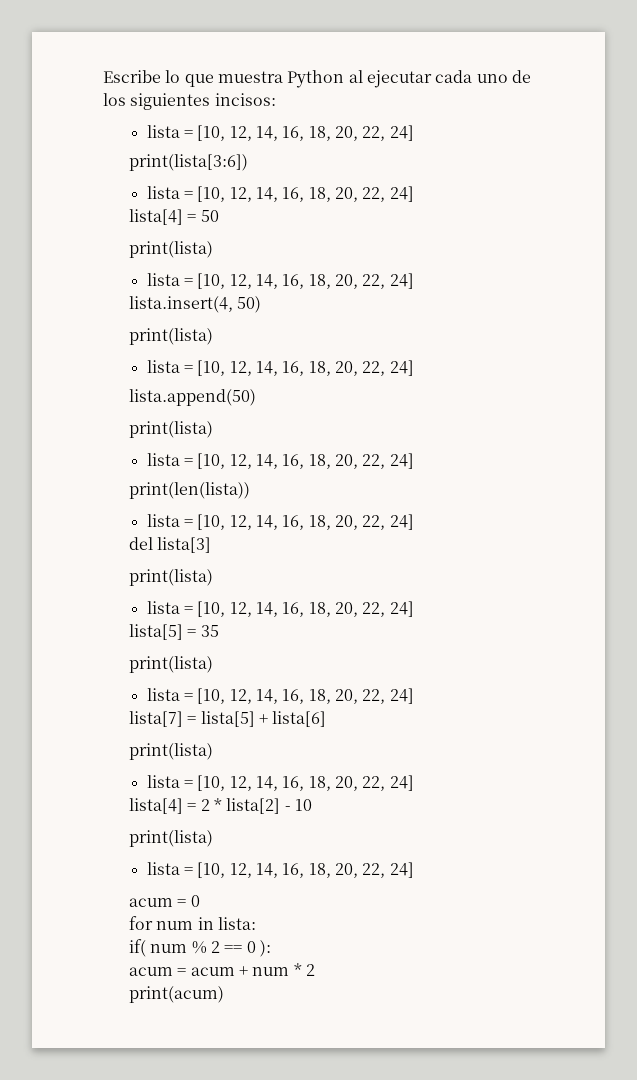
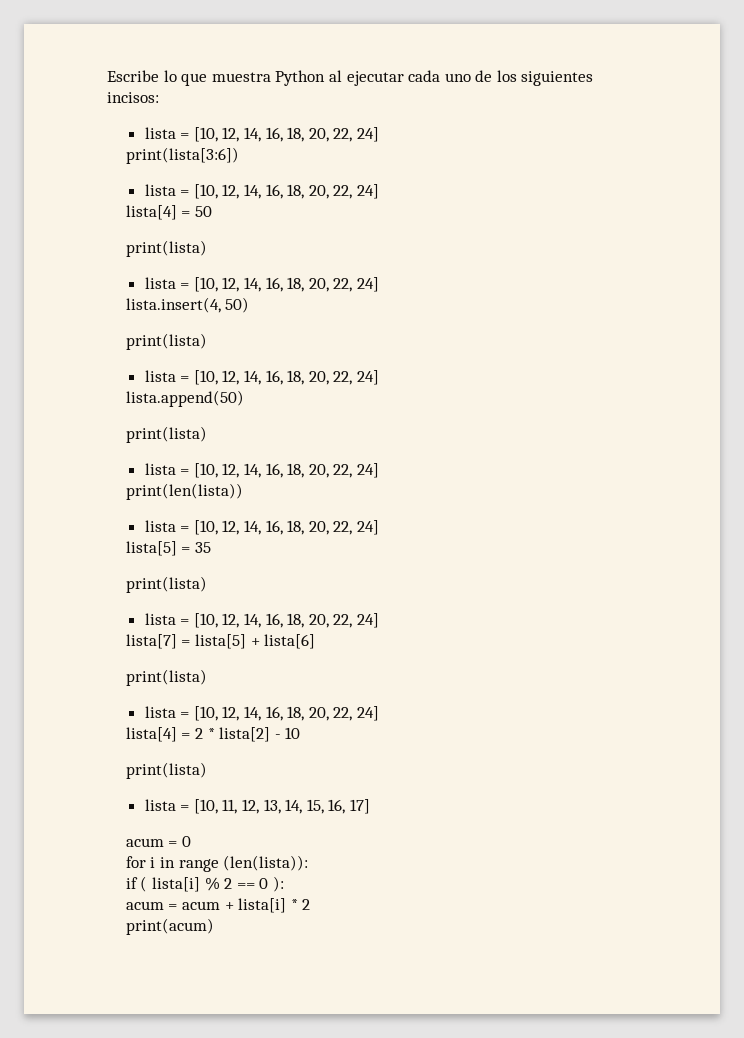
- del lista[3]
- print(lista)
- lista = [10, 12, 14, 16, 18, 20, 22, 24]
  lista[4] = 2 * lista[2] - 10
  print(lista)
- lista = [10, 12, 14, 16, 18, 20, 22, 24]
+ lista = [10, 11, 12, 13, 14, 15, 16, 17]
  acum = 0
- for num in lista:
- if( num % 2 == 0 ):
+ for i in range (len(lista)):
+ if ( lista[i] % 2 == 0 ):
- acum = acum + num * 2
+ acum = acum + lista[i] * 2

